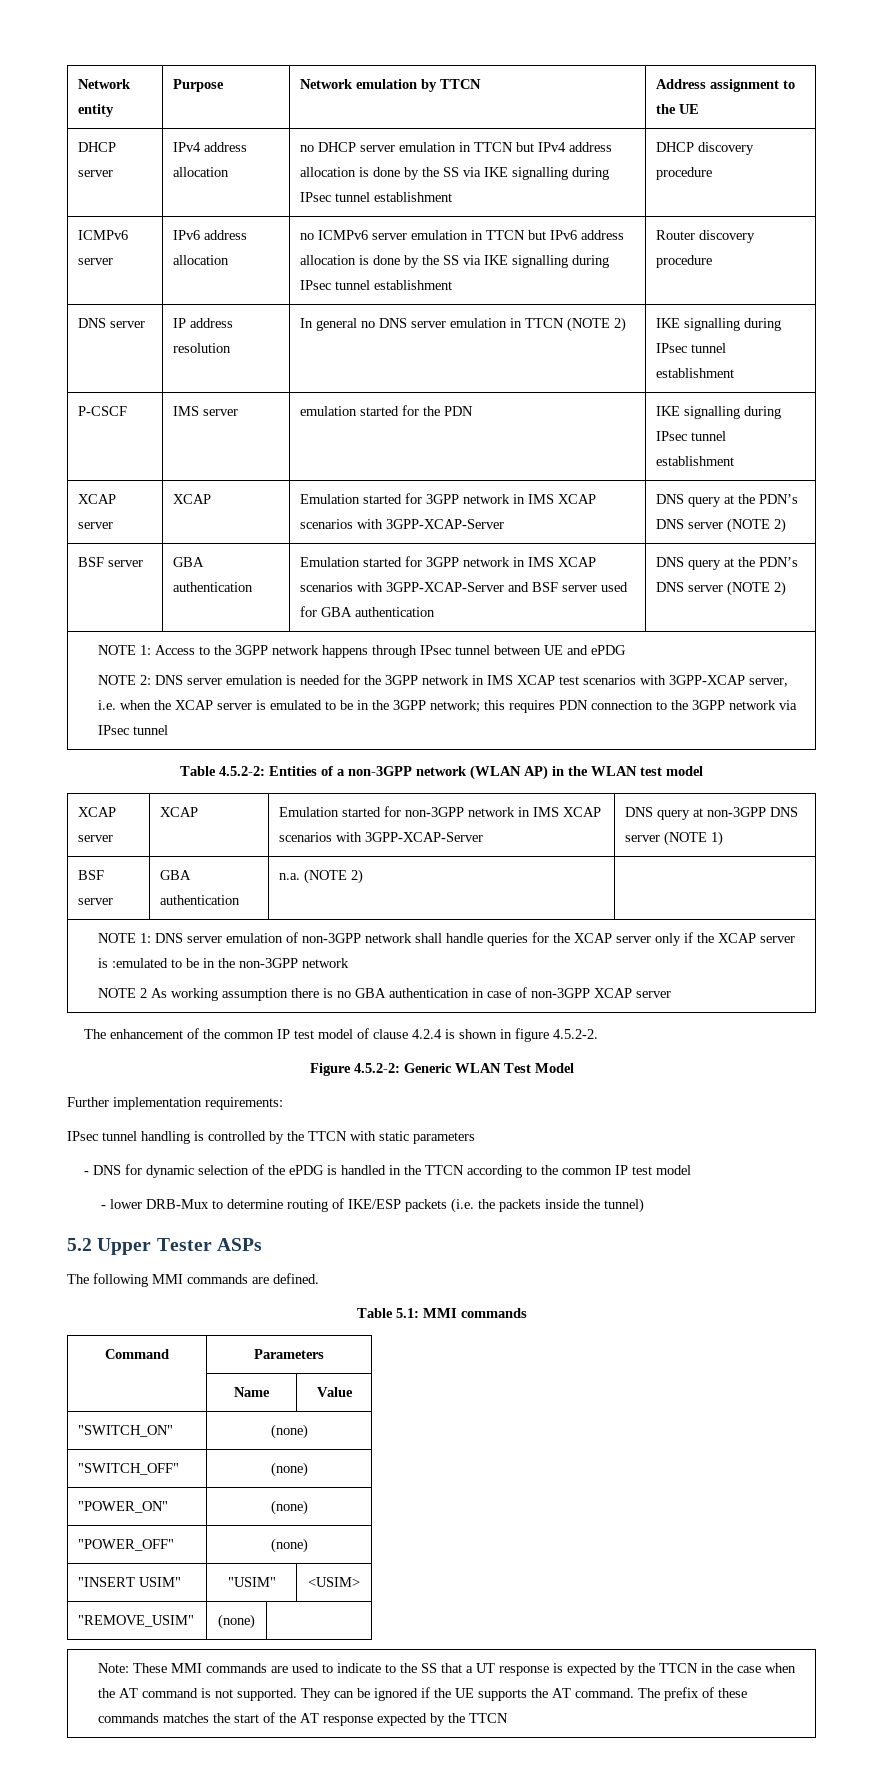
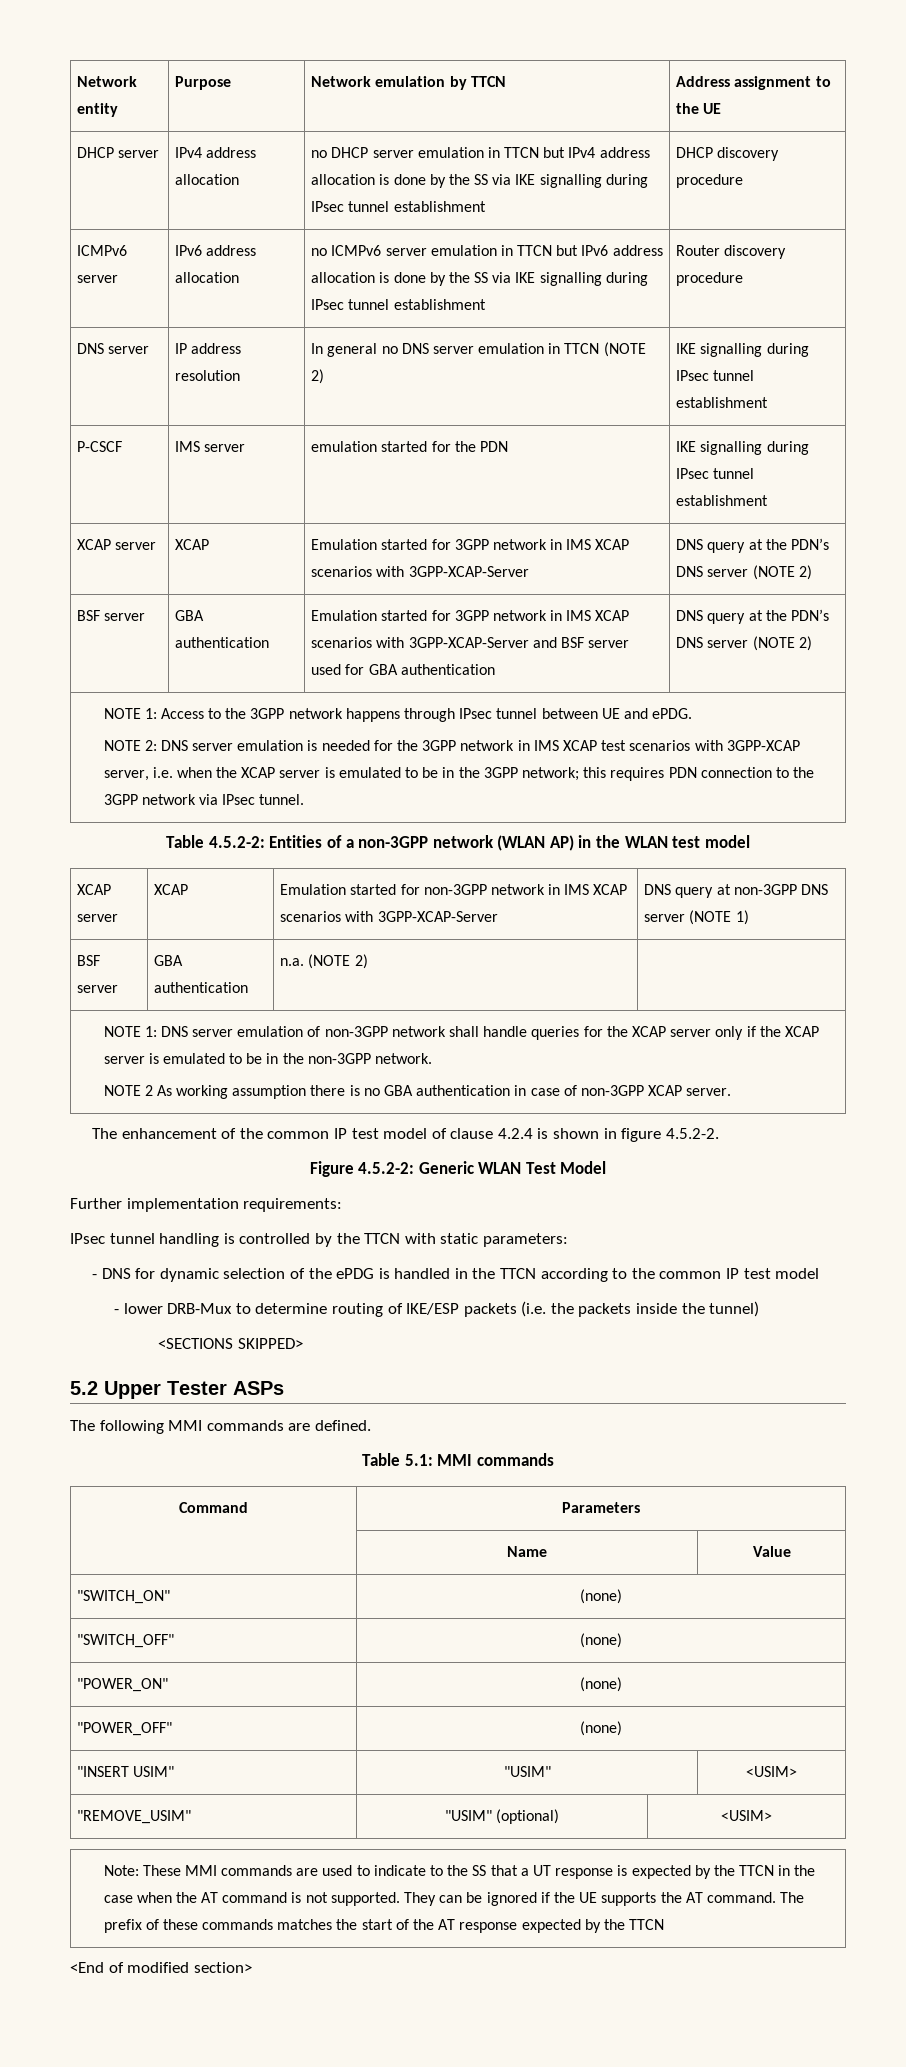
- NOTE 1: Access to the 3GPP network happens through IPsec tunnel between UE and ePDG
+ NOTE 1: Access to the 3GPP network happens through IPsec tunnel between UE and ePDG.
- NOTE 2: DNS server emulation is needed for the 3GPP network in IMS XCAP test scenarios with 3GPP-XCAP server, i.e. when the XCAP server is emulated to be in the 3GPP network; this requires PDN connection to the 3GPP network via IPsec tunnel
+ NOTE 2: DNS server emulation is needed for the 3GPP network in IMS XCAP test scenarios with 3GPP-XCAP server, i.e. when the XCAP server is emulated to be in the 3GPP network; this requires PDN connection to the 3GPP network via IPsec tunnel.
- NOTE 1: DNS server emulation of non-3GPP network shall handle queries for the XCAP server only if the XCAP server is :emulated to be in the non-3GPP network
+ NOTE 1: DNS server emulation of non-3GPP network shall handle queries for the XCAP server only if the XCAP server is emulated to be in the non-3GPP network.
- NOTE 2 As working assumption there is no GBA authentication in case of non-3GPP XCAP server
+ NOTE 2 As working assumption there is no GBA authentication in case of non-3GPP XCAP server.
- IPsec tunnel handling is controlled by the TTCN with static parameters
+ IPsec tunnel handling is controlled by the TTCN with static parameters:
+ <SECTIONS SKIPPED>
- "REMOVE_USIM" | (none) |
+ "REMOVE_USIM" | "USIM" (optional) | <USIM>
+ <End of modified section>

